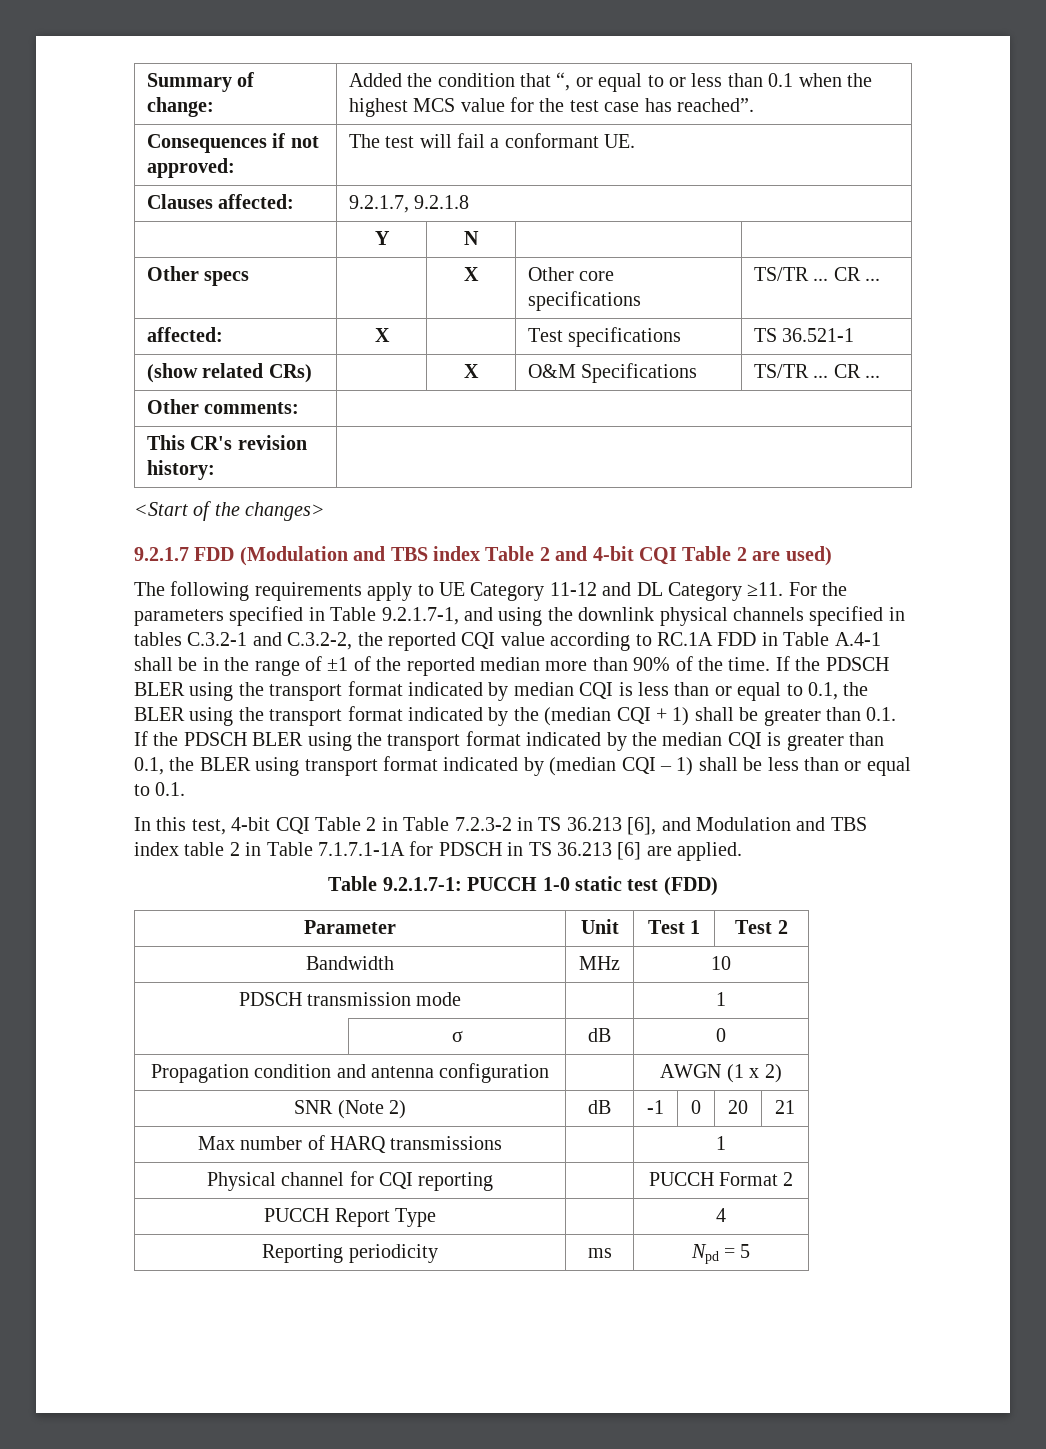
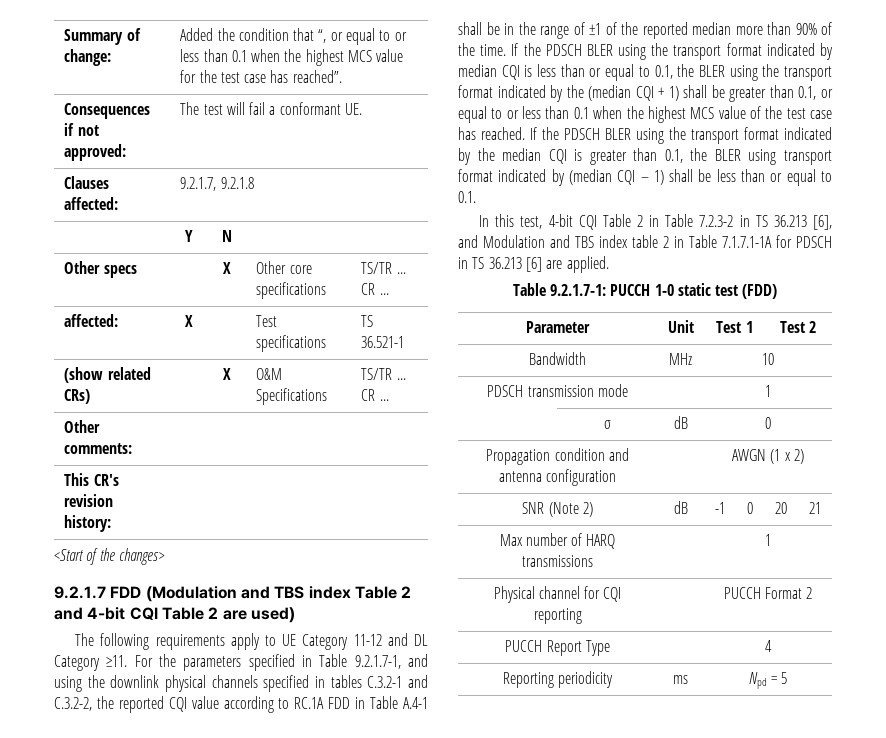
- If the PDSCH BLER using the transport format indicated by median CQI is less than or equal to 0.1, the BLER using the transport format indicated by the (median CQI + 1) shall be greater than 0.1. If the PDSCH BLER using the transport format indicated by the median CQI is greater than 0.1, the BLER using transport format indicated by (median CQI – 1) shall be less than or equal to 0.1.
+ If the PDSCH BLER using the transport format indicated by median CQI is less than or equal to 0.1, the BLER using the transport format indicated by the (median CQI + 1) shall be greater than 0.1, or equal to or less than 0.1 when the highest MCS value of the test case has reached. If the PDSCH BLER using the transport format indicated by the median CQI is greater than 0.1, the BLER using transport format indicated by (median CQI – 1) shall be less than or equal to 0.1.

